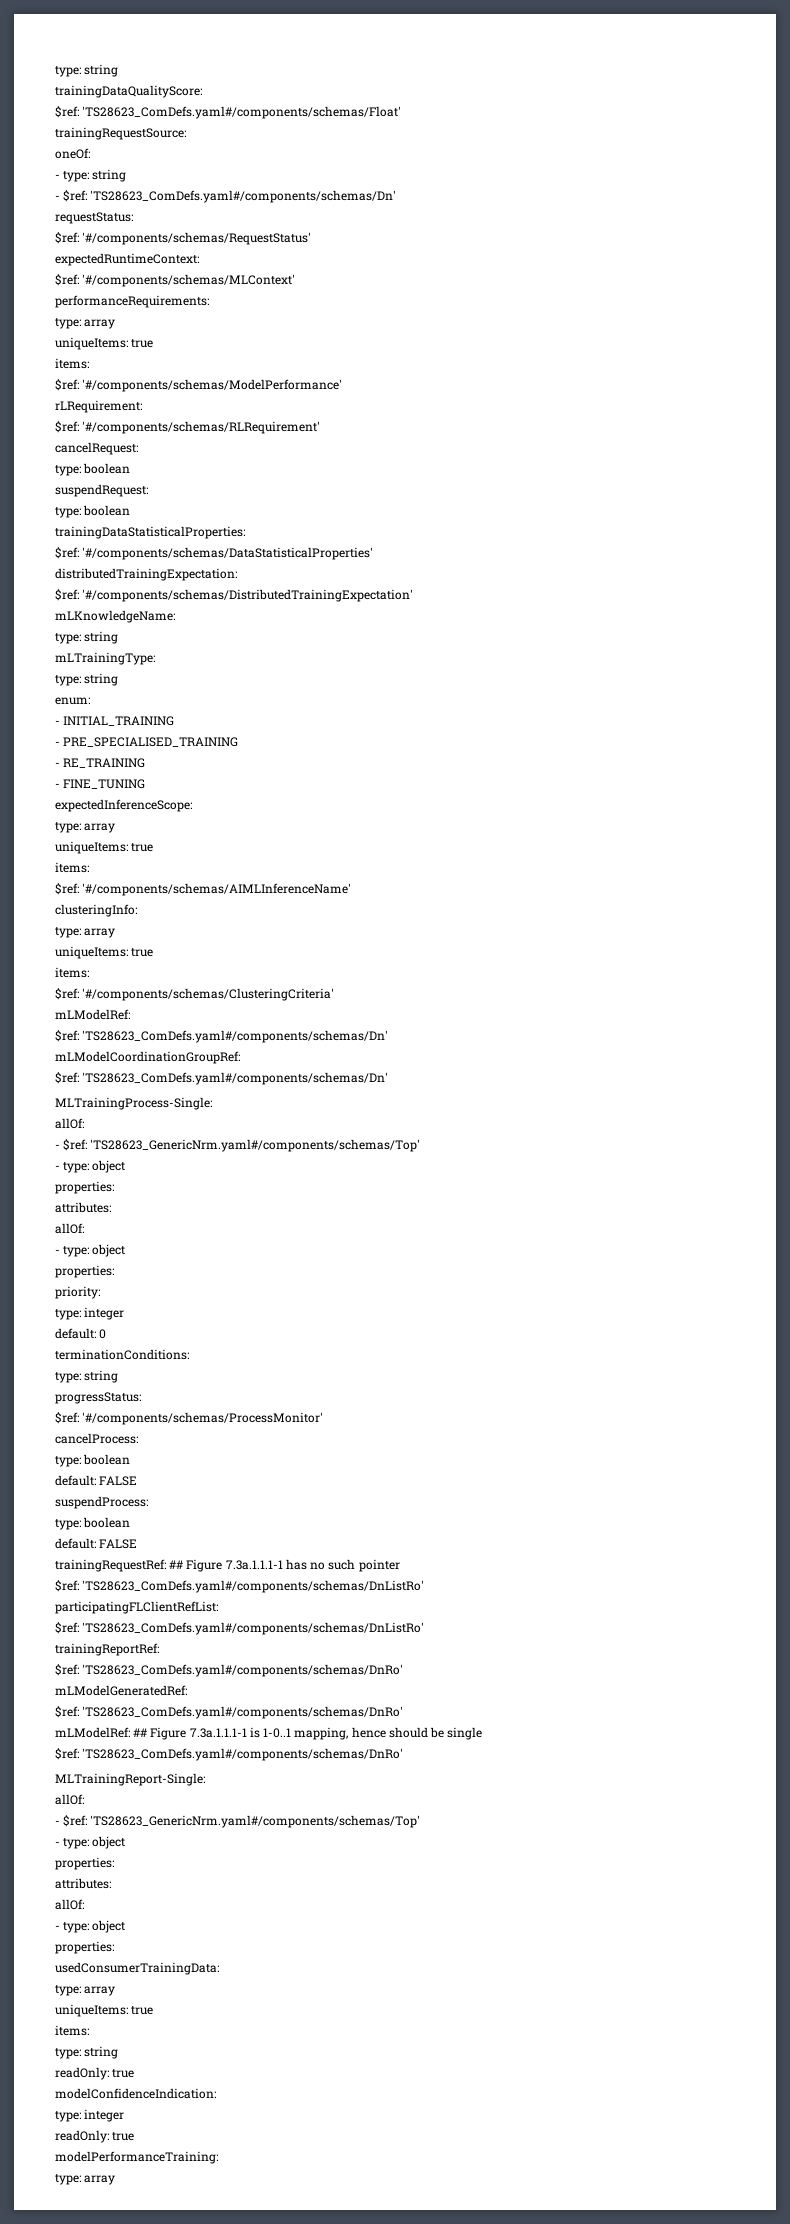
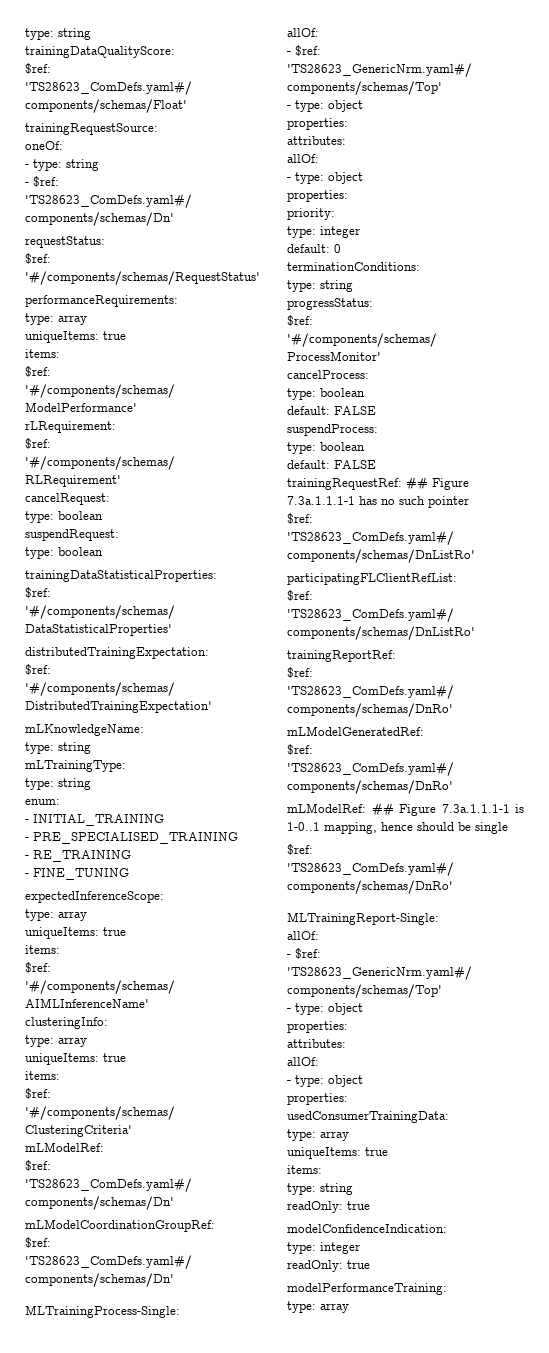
- expectedRuntimeContext:
- $ref: '#/components/schemas/MLContext'

